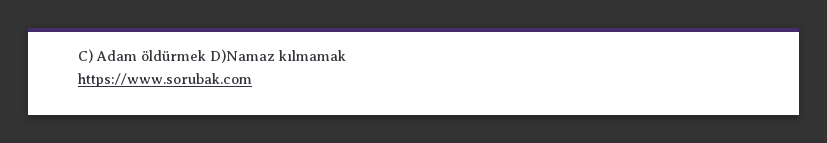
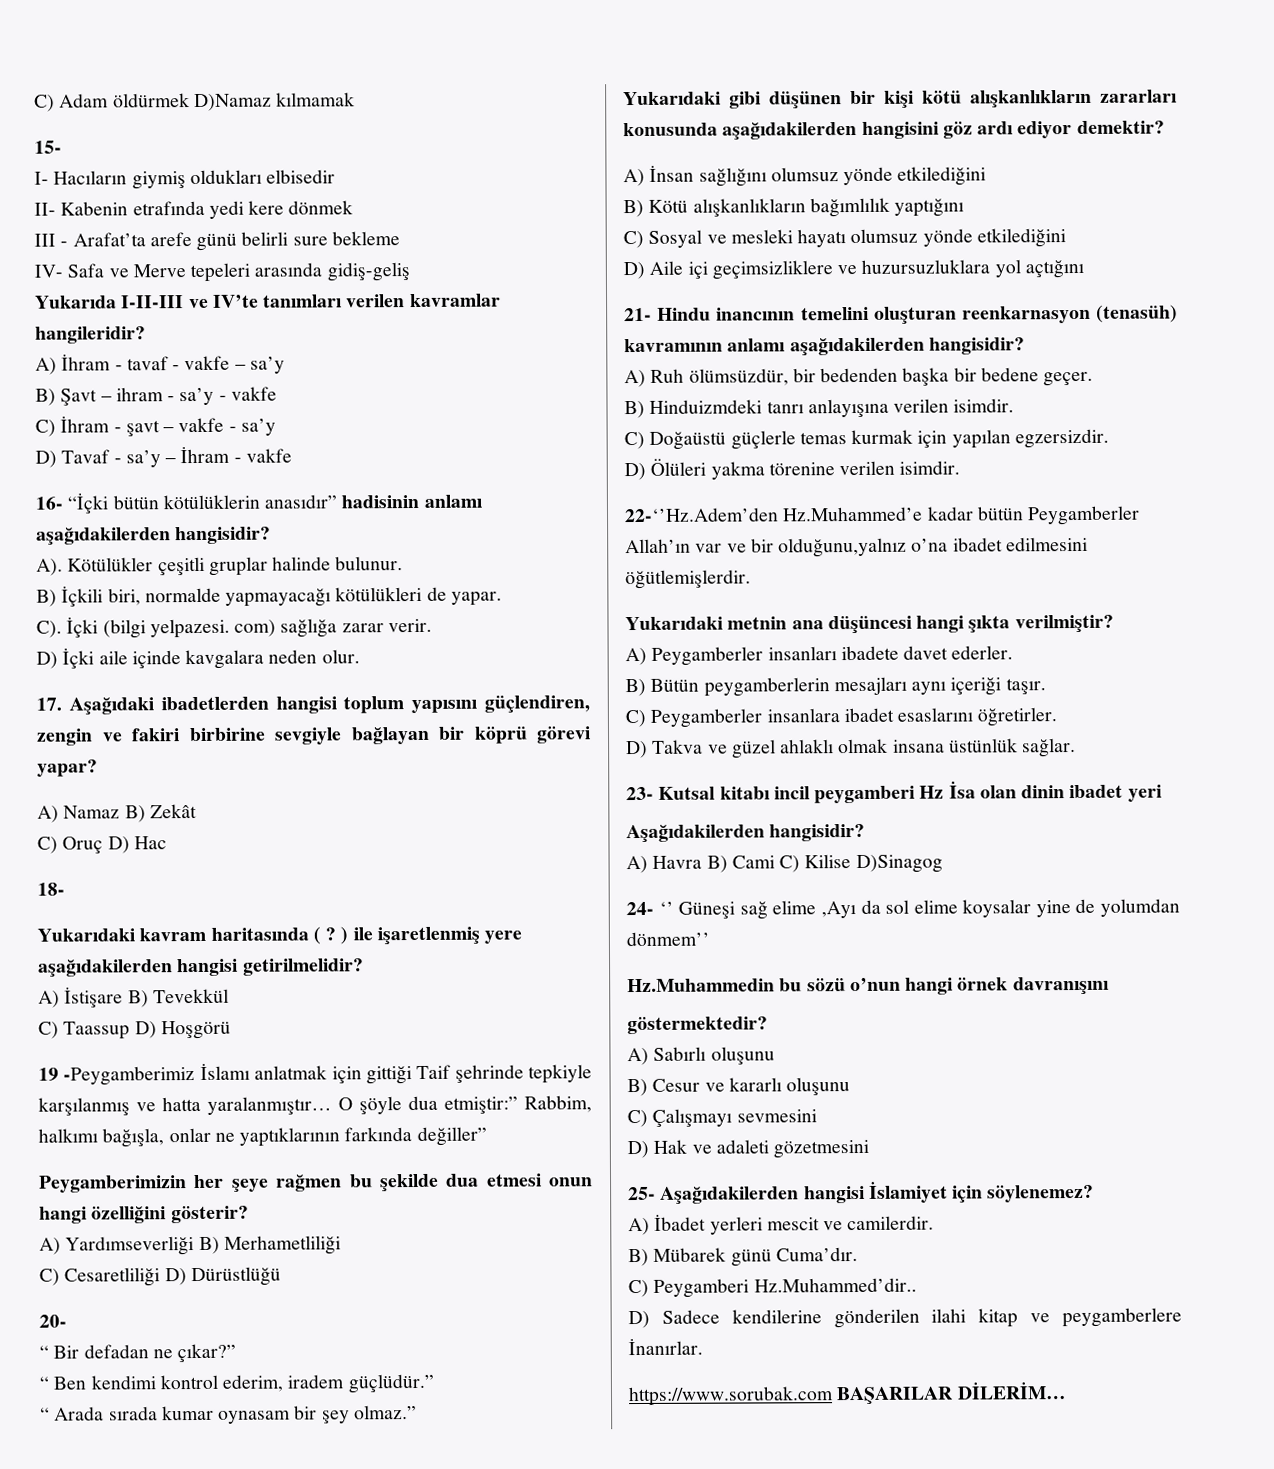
+ 15-
+ I- Hacıların giymiş oldukları elbisedir
+ II- Kabenin etrafında yedi kere dönmek
+ III - Arafat’ta arefe günü belirli sure bekleme
+ IV- Safa ve Merve tepeleri arasında gidiş-geliş
+ Yukarıda I-II-III ve IV’te tanımları verilen kavramlar hangileridir?
+ A) İhram - tavaf - vakfe – sa’y
+ B) Şavt – ihram - sa’y - vakfe
+ C) İhram - şavt – vakfe - sa’y
+ D) Tavaf - sa’y – İhram - vakfe
+ 16- “İçki bütün kötülüklerin anasıdır” hadisinin anlamı aşağıdakilerden hangisidir?
+ A). Kötülükler çeşitli gruplar halinde bulunur.
+ B) İçkili biri, normalde yapmayacağı kötülükleri de yapar.
+ C). İçki (bilgi yelpazesi. com) sağlığa zarar verir.
+ D) İçki aile içinde kavgalara neden olur.
+ 17. Aşağıdaki ibadetlerden hangisi toplum yapısını güçlendiren, zengin ve fakiri birbirine sevgiyle bağlayan bir köprü görevi yapar?
+ A) Namaz B) Zekât
+ C) Oruç D) Hac
+ 18-
+ Yukarıdaki kavram haritasında ( ? ) ile işaretlenmiş yere aşağıdakilerden hangisi getirilmelidir?
+ A) İstişare B) Tevekkül
+ C) Taassup D) Hoşgörü
+ 19 -Peygamberimiz İslamı anlatmak için gittiği Taif şehrinde tepkiyle karşılanmış ve hatta yaralanmıştır… O şöyle dua etmiştir:” Rabbim, halkımı bağışla, onlar ne yaptıklarının farkında değiller”
+ Peygamberimizin her şeye rağmen bu şekilde dua etmesi onun hangi özelliğini gösterir?
+ A) Yardımseverliği B) Merhametliliği
+ C) Cesaretliliği D) Dürüstlüğü
+ 20-
+ “ Bir defadan ne çıkar?”
+ “ Ben kendimi kontrol ederim, iradem güçlüdür.”
+ “ Arada sırada kumar oynasam bir şey olmaz.”
+ Yukarıdaki gibi düşünen bir kişi kötü alışkanlıkların zararları konusunda aşağıdakilerden hangisini göz ardı ediyor demektir?
+ A) İnsan sağlığını olumsuz yönde etkilediğini
+ B) Kötü alışkanlıkların bağımlılık yaptığını
+ C) Sosyal ve mesleki hayatı olumsuz yönde etkilediğini
+ D) Aile içi geçimsizliklere ve huzursuzluklara yol açtığını
+ 21- Hindu inancının temelini oluşturan reenkarnasyon (tenasüh) kavramının anlamı aşağıdakilerden hangisidir?
+ A) Ruh ölümsüzdür, bir bedenden başka bir bedene geçer.
+ B) Hinduizmdeki tanrı anlayışına verilen isimdir.
+ C) Doğaüstü güçlerle temas kurmak için yapılan egzersizdir.
+ D) Ölüleri yakma törenine verilen isimdir.
+ 22-‘’Hz.Adem’den Hz.Muhammed’e kadar bütün Peygamberler Allah’ın var ve bir olduğunu,yalnız o’na ibadet edilmesini öğütlemişlerdir.
+ Yukarıdaki metnin ana düşüncesi hangi şıkta verilmiştir?
+ A) Peygamberler insanları ibadete davet ederler.
+ B) Bütün peygamberlerin mesajları aynı içeriği taşır.
+ C) Peygamberler insanlara ibadet esaslarını öğretirler.
+ D) Takva ve güzel ahlaklı olmak insana üstünlük sağlar.
+ 23- Kutsal kitabı incil peygamberi Hz İsa olan dinin ibadet yeri
+ Aşağıdakilerden hangisidir?
+ A) Havra B) Cami C) Kilise D)Sinagog
+ 24- ‘’ Güneşi sağ elime ,Ayı da sol elime koysalar yine de yolumdan dönmem’’
+ Hz.Muhammedin bu sözü o’nun hangi örnek davranışını
+ göstermektedir?
+ A) Sabırlı oluşunu
+ B) Cesur ve kararlı oluşunu
+ C) Çalışmayı sevmesini
+ D) Hak ve adaleti gözetmesini
+ 25- Aşağıdakilerden hangisi İslamiyet için söylenemez?
+ A) İbadet yerleri mescit ve camilerdir.
+ B) Mübarek günü Cuma’dır.
+ C) Peygamberi Hz.Muhammed’dir..
+ D) Sadece kendilerine gönderilen ilahi kitap ve peygamberlere İnanırlar.
- https://www.sorubak.com
+ https://www.sorubak.com BAŞARILAR DİLERİM…

